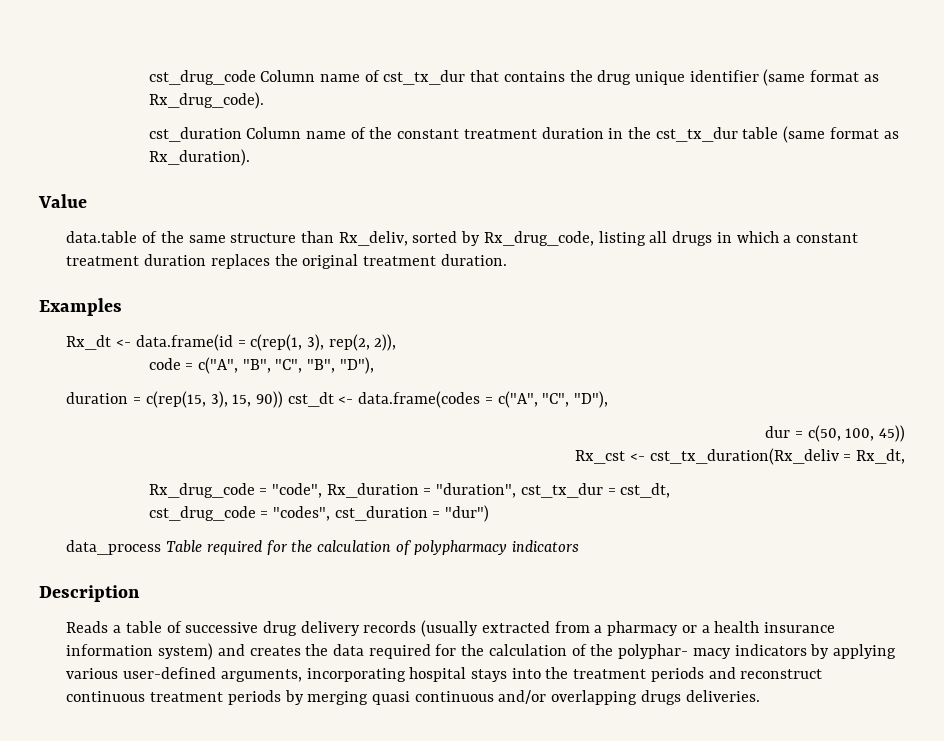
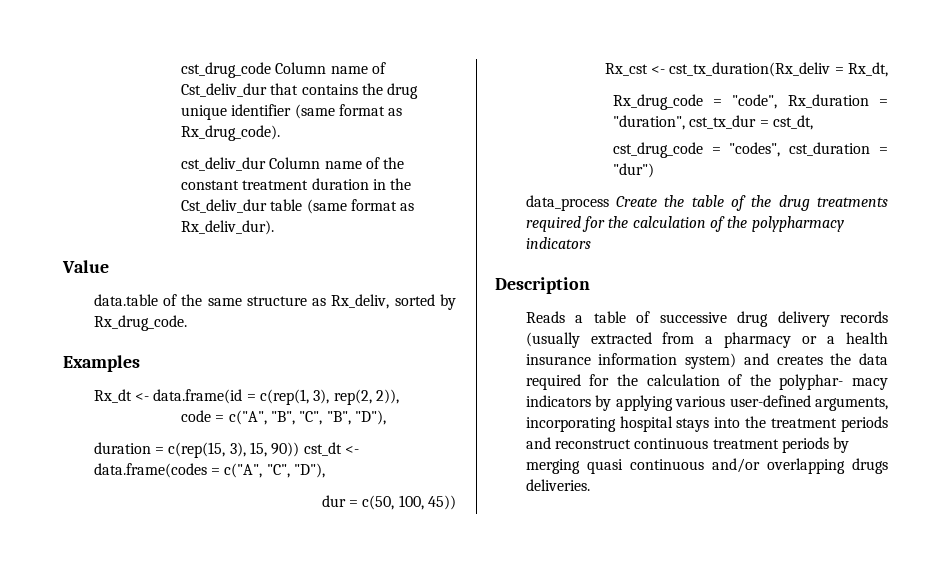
- cst_drug_code Column name of cst_tx_dur that contains the drug unique identifier (same format as Rx_drug_code).
+ cst_drug_code Column name of Cst_deliv_dur that contains the drug unique identifier (same format as Rx_drug_code).
- cst_duration Column name of the constant treatment duration in the cst_tx_dur table (same format as Rx_duration).
+ cst_deliv_dur Column name of the constant treatment duration in the Cst_deliv_dur table (same format as Rx_deliv_dur).
- data.table of the same structure than Rx_deliv, sorted by Rx_drug_code, listing all drugs in which a constant treatment duration replaces the original treatment duration.
+ data.table of the same structure as Rx_deliv, sorted by Rx_drug_code.
- data_process Table required for the calculation of polypharmacy indicators
+ data_process Create the table of the drug treatments required for the calculation of the polypharmacy indicators

